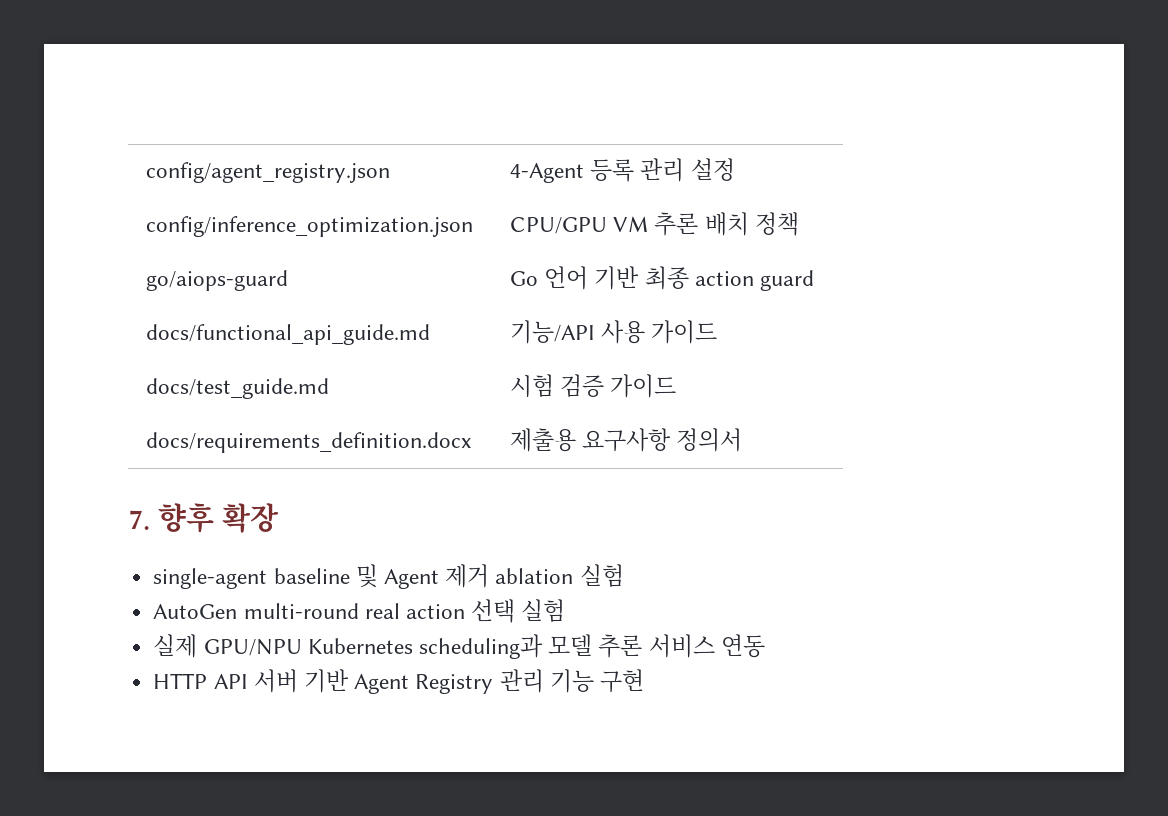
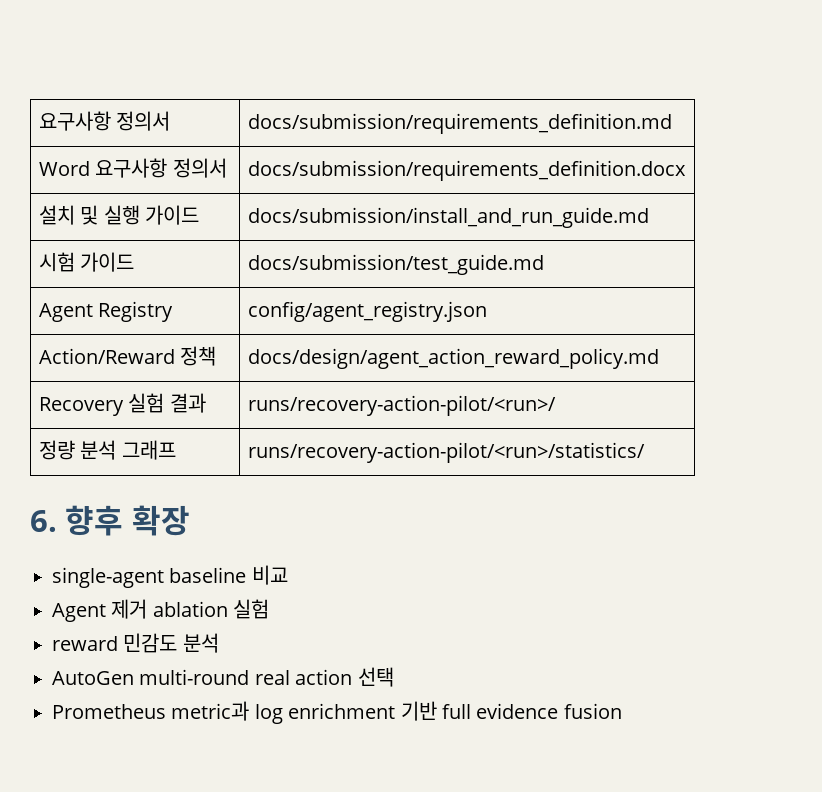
- config/agent_registry.json | 4-Agent 등록 관리 설정
- config/inference_optimization.json | CPU/GPU VM 추론 배치 정책
- go/aiops-guard | Go 언어 기반 최종 action guard
- docs/functional_api_guide.md | 기능/API 사용 가이드
- docs/test_guide.md | 시험 검증 가이드
- docs/requirements_definition.docx | 제출용 요구사항 정의서
- 7. 향후 확장
+ 요구사항 정의서 | docs/submission/requirements_definition.md
+ Word 요구사항 정의서 | docs/submission/requirements_definition.docx
+ 설치 및 실행 가이드 | docs/submission/install_and_run_guide.md
+ 시험 가이드 | docs/submission/test_guide.md
+ Agent Registry | config/agent_registry.json
+ Action/Reward 정책 | docs/design/agent_action_reward_policy.md
+ Recovery 실험 결과 | runs/recovery-action-pilot/<run>/
+ 정량 분석 그래프 | runs/recovery-action-pilot/<run>/statistics/
+ 6. 향후 확장
- single-agent baseline 및 Agent 제거 ablation 실험
+ single-agent baseline 비교
+ Agent 제거 ablation 실험
+ reward 민감도 분석
- AutoGen multi-round real action 선택 실험
- 실제 GPU/NPU Kubernetes scheduling과 모델 추론 서비스 연동
- HTTP API 서버 기반 Agent Registry 관리 기능 구현
+ AutoGen multi-round real action 선택
+ Prometheus metric과 log enrichment 기반 full evidence fusion

